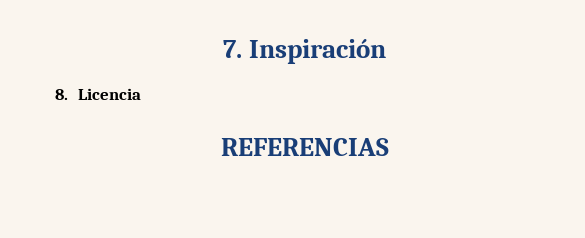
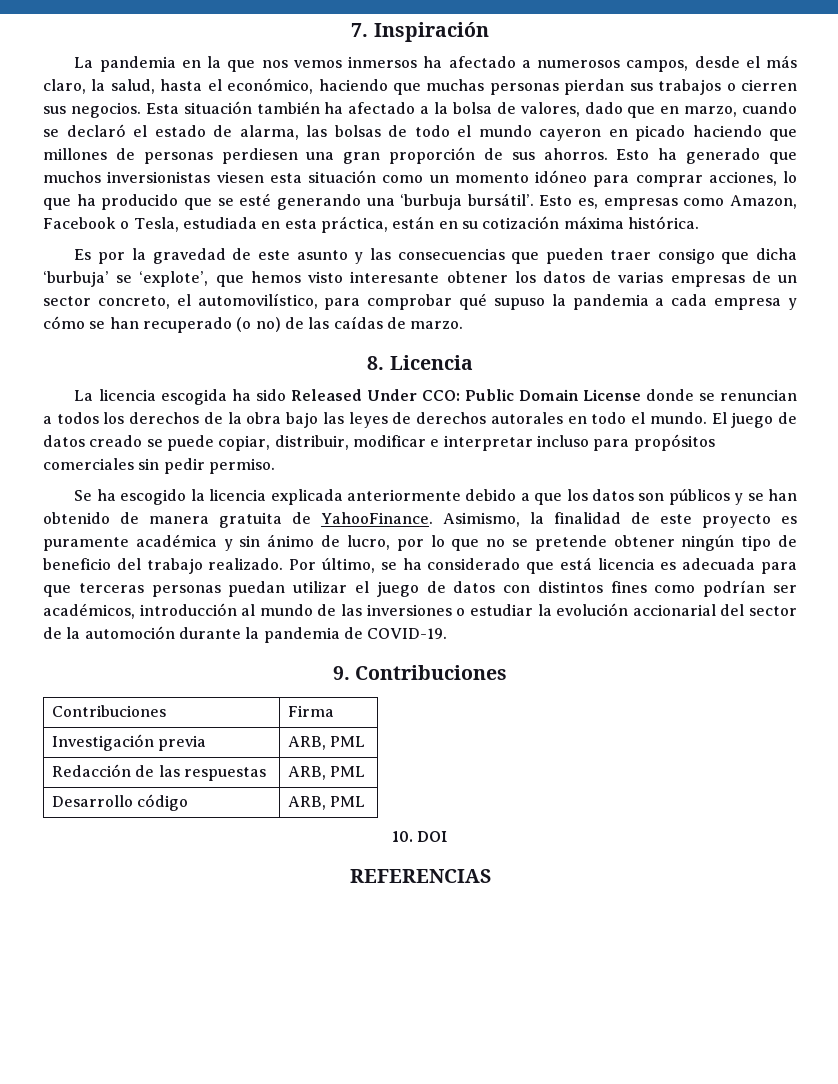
+ La pandemia en la que nos vemos inmersos ha afectado a numerosos campos, desde el más claro, la salud, hasta el económico, haciendo que muchas personas pierdan sus trabajos o cierren sus negocios. Esta situación también ha afectado a la bolsa de valores, dado que en marzo, cuando se declaró el estado de alarma, las bolsas de todo el mundo cayeron en picado haciendo que millones de personas perdiesen una gran proporción de sus ahorros. Esto ha generado que muchos inversionistas viesen esta situación como un momento idóneo para comprar acciones, lo que ha producido que se esté generando una ‘burbuja bursátil’. Esto es, empresas como Amazon, Facebook o Tesla, estudiada en esta práctica, están en su cotización máxima histórica.
+ Es por la gravedad de este asunto y las consecuencias que pueden traer consigo que dicha ‘burbuja’ se ‘explote’, que hemos visto interesante obtener los datos de varias empresas de un sector concreto, el automovilístico, para comprobar qué supuso la pandemia a cada empresa y cómo se han recuperado (o no) de las caídas de marzo.
  8. Licencia
+ La licencia escogida ha sido Released Under CCO: Public Domain License donde se renuncian a todos los derechos de la obra bajo las leyes de derechos autorales en todo el mundo. El juego de datos creado se puede copiar, distribuir, modificar e interpretar incluso para propósitos comerciales sin pedir permiso.
+ Se ha escogido la licencia explicada anteriormente debido a que los datos son públicos y se han obtenido de manera gratuita de YahooFinance. Asimismo, la finalidad de este proyecto es puramente académica y sin ánimo de lucro, por lo que no se pretende obtener ningún tipo de beneficio del trabajo realizado. Por último, se ha considerado que está licencia es adecuada para que terceras personas puedan utilizar el juego de datos con distintos fines como podrían ser académicos, introducción al mundo de las inversiones o estudiar la evolución accionarial del sector de la automoción durante la pandemia de COVID-19.
+ 9. Contribuciones
+ Contribuciones | Firma
+ Investigación previa | ARB, PML
+ Redacción de las respuestas | ARB, PML
+ Desarrollo código | ARB, PML
+ 10. DOI

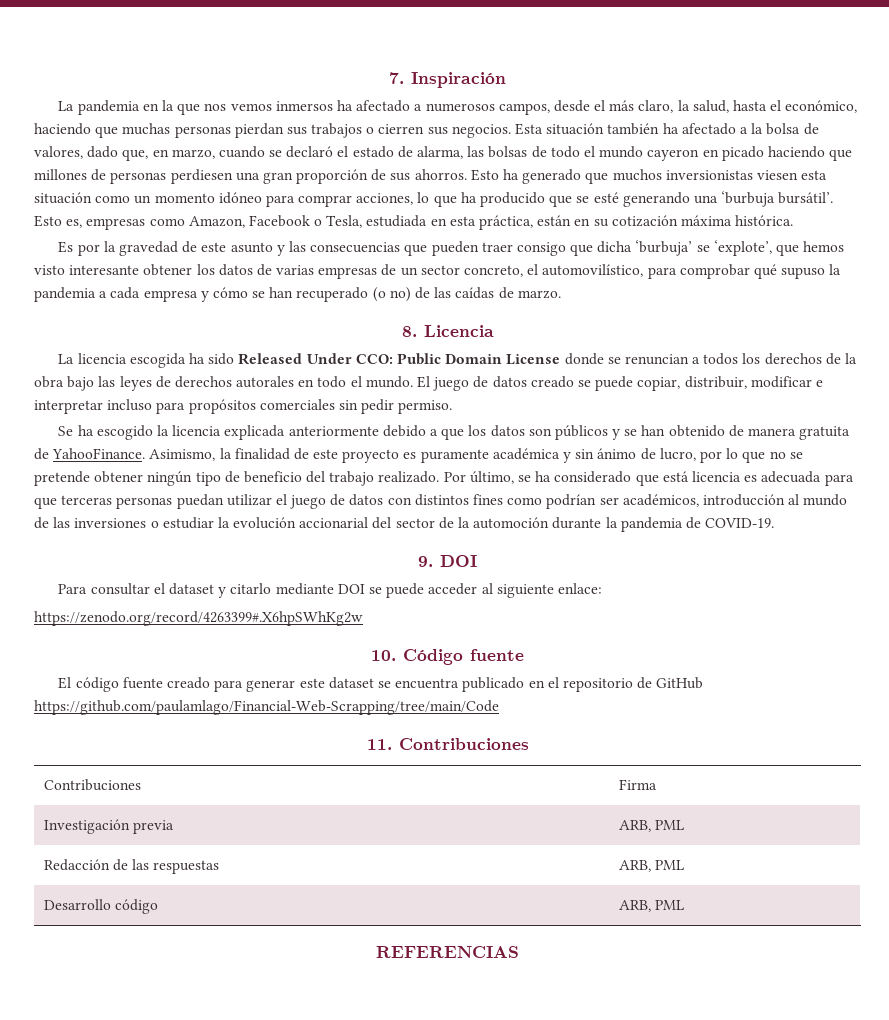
- Esta situación también ha afectado a la bolsa de valores, dado que en marzo, cuando se declaró el estado de alarma, las bolsas de todo el mundo cayeron en picado haciendo que millones de personas perdiesen una gran proporción de sus ahorros.
+ Esta situación también ha afectado a la bolsa de valores, dado que, en marzo, cuando se declaró el estado de alarma, las bolsas de todo el mundo cayeron en picado haciendo que millones de personas perdiesen una gran proporción de sus ahorros.
- 9. Contribuciones
+ 9. DOI
+ Para consultar el dataset y citarlo mediante DOI se puede acceder al siguiente enlace:
+ https://zenodo.org/record/4263399#.X6hpSWhKg2w
+ 10. Código fuente
+ El código fuente creado para generar este dataset se encuentra publicado en el repositorio de GitHub https://github.com/paulamlago/Financial-Web-Scrapping/tree/main/Code
+ 11. Contribuciones
- 10. DOI

